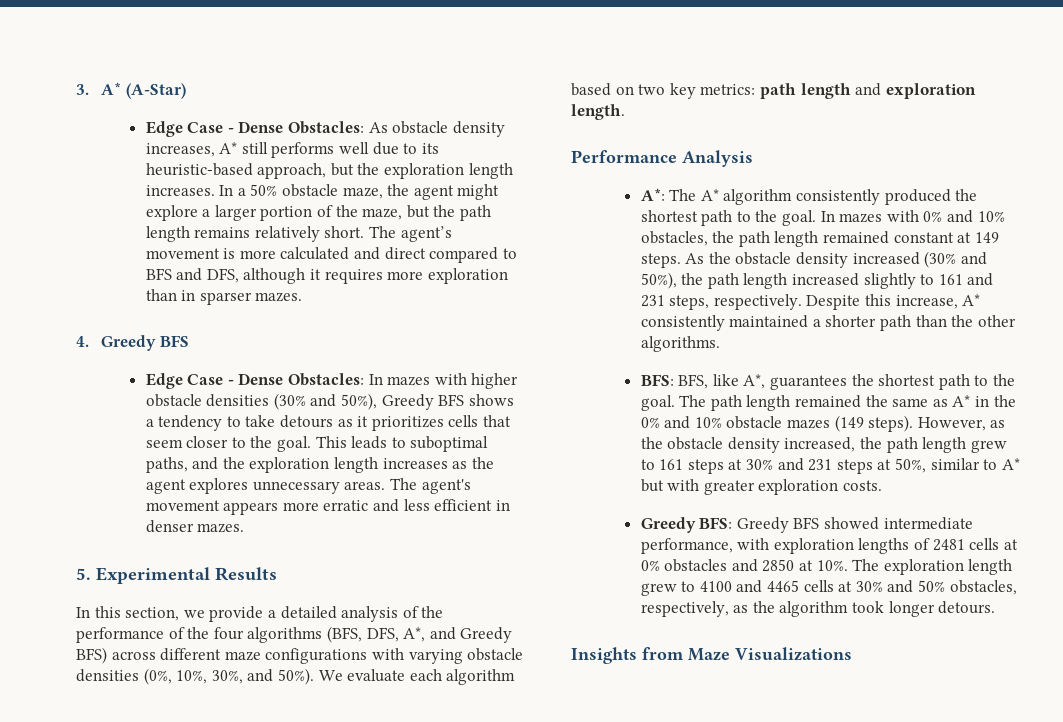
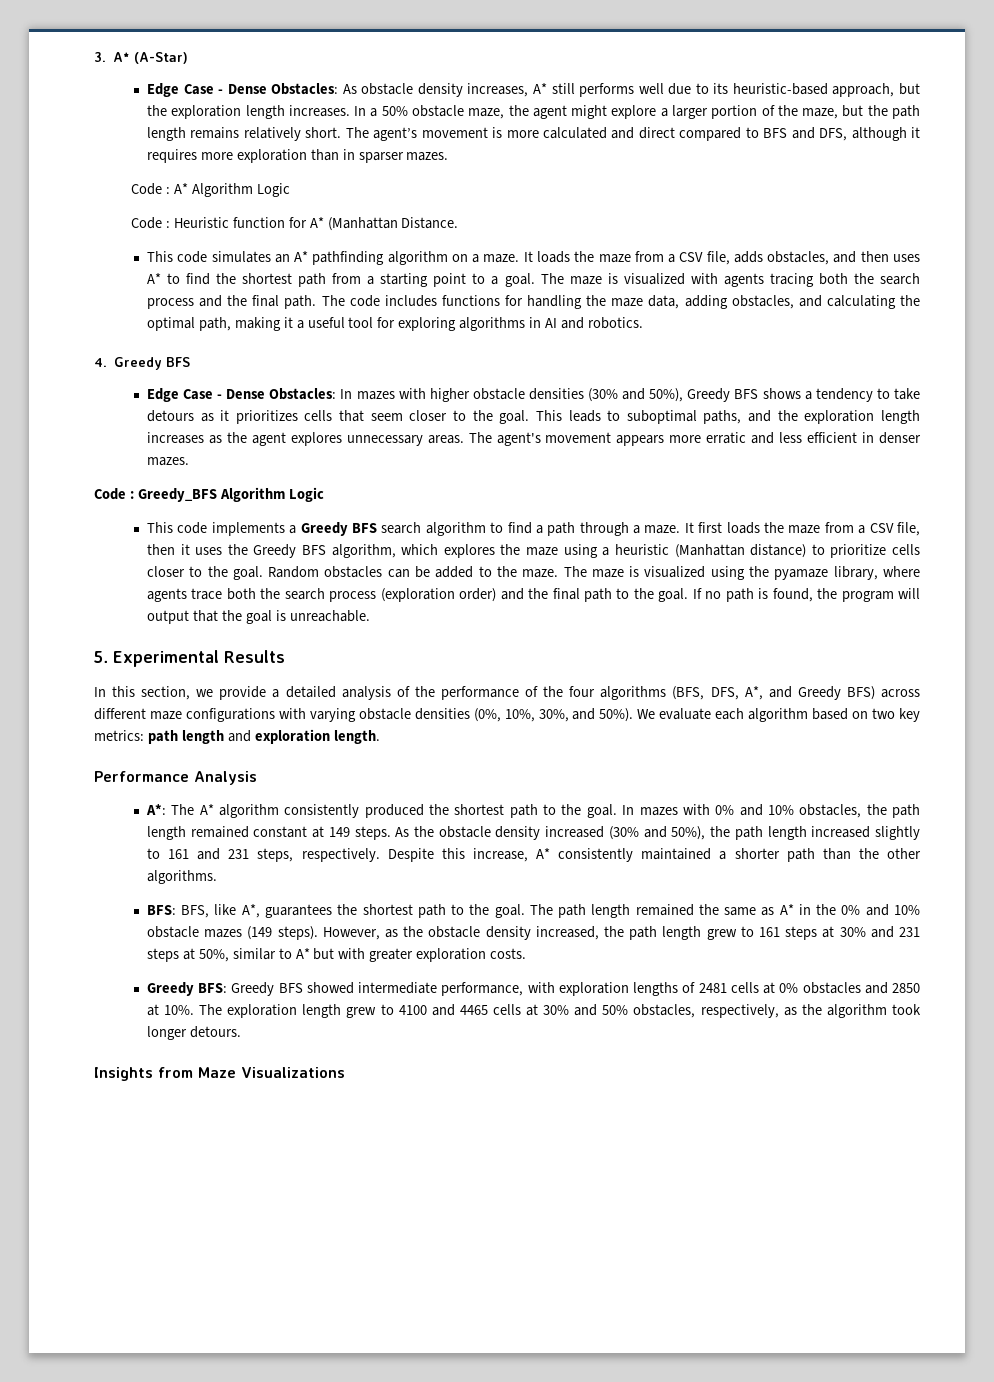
+ Code : A* Algorithm Logic
+ Code : Heuristic function for A* (Manhattan Distance.
+ This code simulates an A* pathfinding algorithm on a maze. It loads the maze from a CSV file, adds obstacles, and then uses A* to find the shortest path from a starting point to a goal. The maze is visualized with agents tracing both the search process and the final path. The code includes functions for handling the maze data, adding obstacles, and calculating the optimal path, making it a useful tool for exploring algorithms in AI and robotics.
+ Code : Greedy_BFS Algorithm Logic
+ This code implements a Greedy BFS search algorithm to find a path through a maze. It first loads the maze from a CSV file, then it uses the Greedy BFS algorithm, which explores the maze using a heuristic (Manhattan distance) to prioritize cells closer to the goal. Random obstacles can be added to the maze. The maze is visualized using the pyamaze library, where agents trace both the search process (exploration order) and the final path to the goal. If no path is found, the program will output that the goal is unreachable.

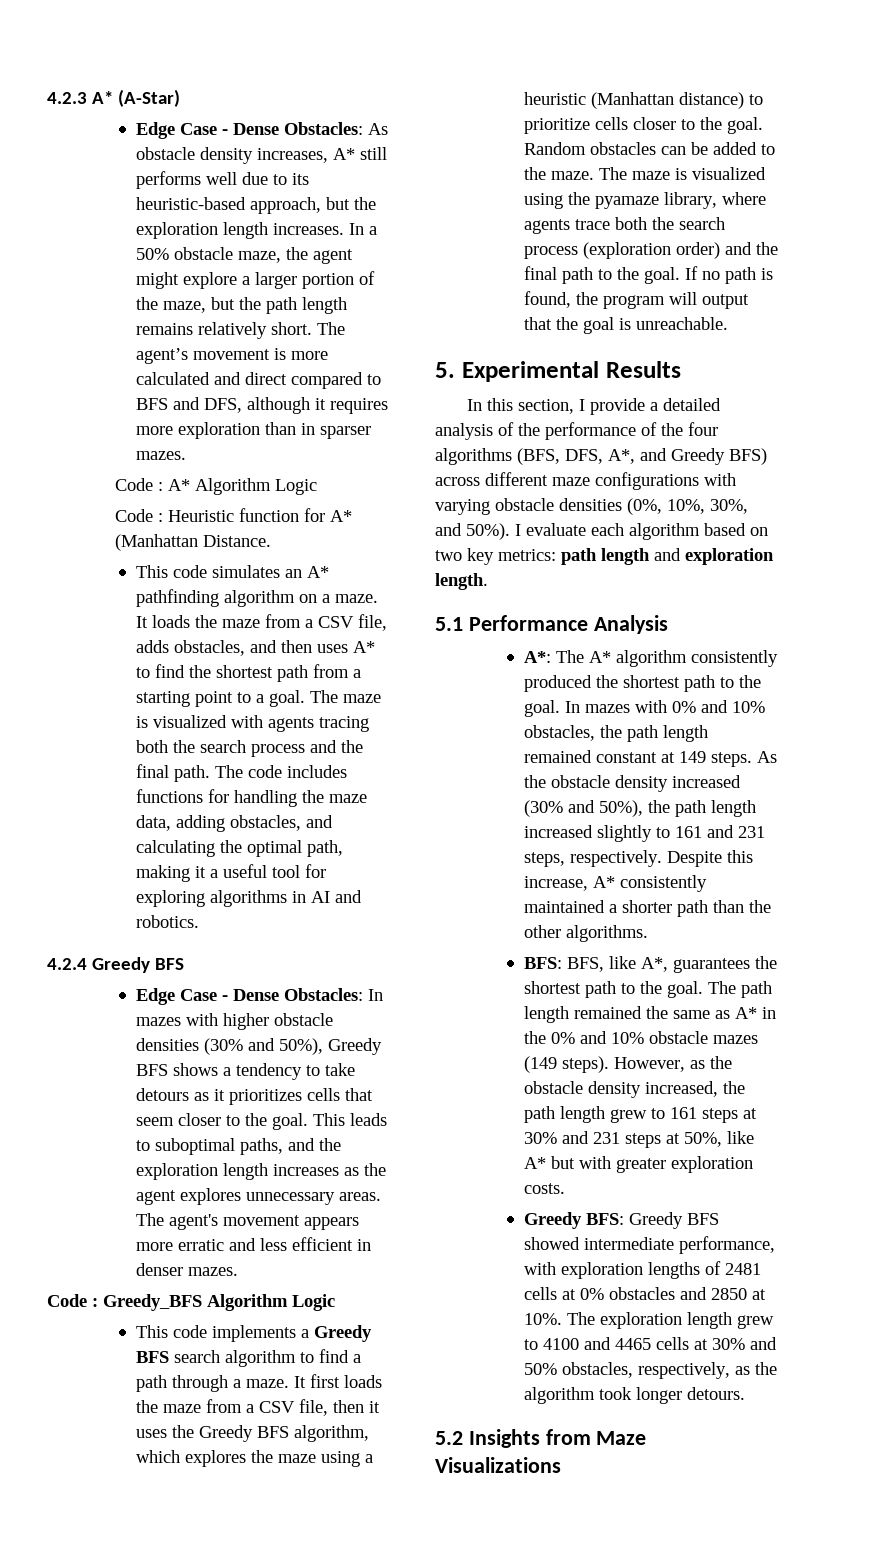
- 3. A* (A-Star)
+ 4.2.3 A* (A-Star)
- 4. Greedy BFS
+ 4.2.4 Greedy BFS
- In this section, we provide a detailed analysis of the performance of the four algorithms (BFS, DFS, A*, and Greedy BFS) across different maze configurations with varying obstacle densities (0%, 10%, 30%, and 50%).
+ In this section, I provide a detailed analysis of the performance of the four algorithms (BFS, DFS, A*, and Greedy BFS) across different maze configurations with varying obstacle densities (0%, 10%, 30%, and 50%).
- We evaluate each algorithm based on two key metrics: path length and exploration length.
+ I evaluate each algorithm based on two key metrics: path length and exploration length.
- Performance Analysis
+ 5.1 Performance Analysis
- However, as the obstacle density increased, the path length grew to 161 steps at 30% and 231 steps at 50%, similar to A* but with greater exploration costs.
+ However, as the obstacle density increased, the path length grew to 161 steps at 30% and 231 steps at 50%, like A* but with greater exploration costs.
- Insights from Maze Visualizations
+ 5.2 Insights from Maze Visualizations

